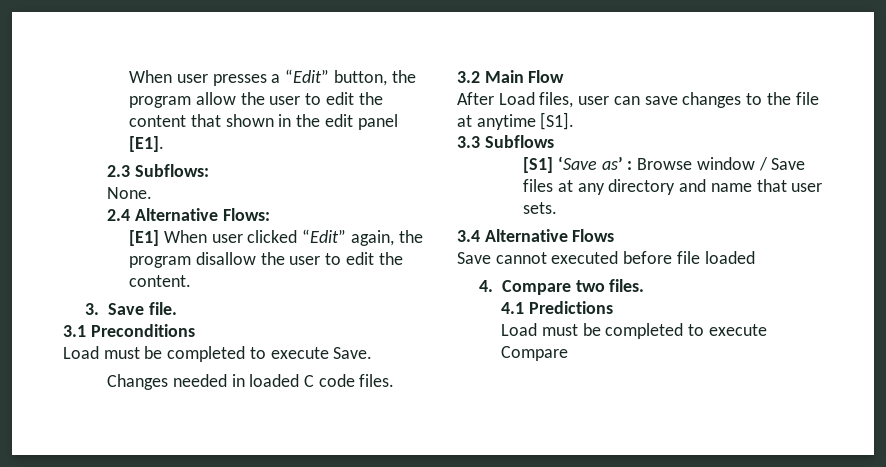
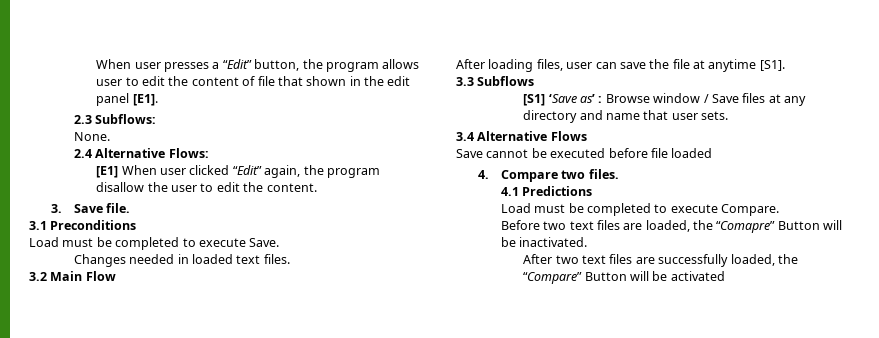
- When user presses a “Edit” button, the program allow the user to edit the content that shown in the edit panel [E1].
+ When user presses a “Edit” button, the program allows user to edit the content of file that shown in the edit panel [E1].
- Changes needed in loaded C code files.
+ Changes needed in loaded text files.
- After Load files, user can save changes to the file at anytime [S1].
+ After loading files, user can save the file at anytime [S1].
- Save cannot executed before file loaded
+ Save cannot be executed before file loaded
- Load must be completed to execute Compare
+ Load must be completed to execute Compare.
+ Before two text files are loaded, the “Comapre” Button will be inactivated.
+ After two text files are successfully loaded, the “Compare” Button will be activated

